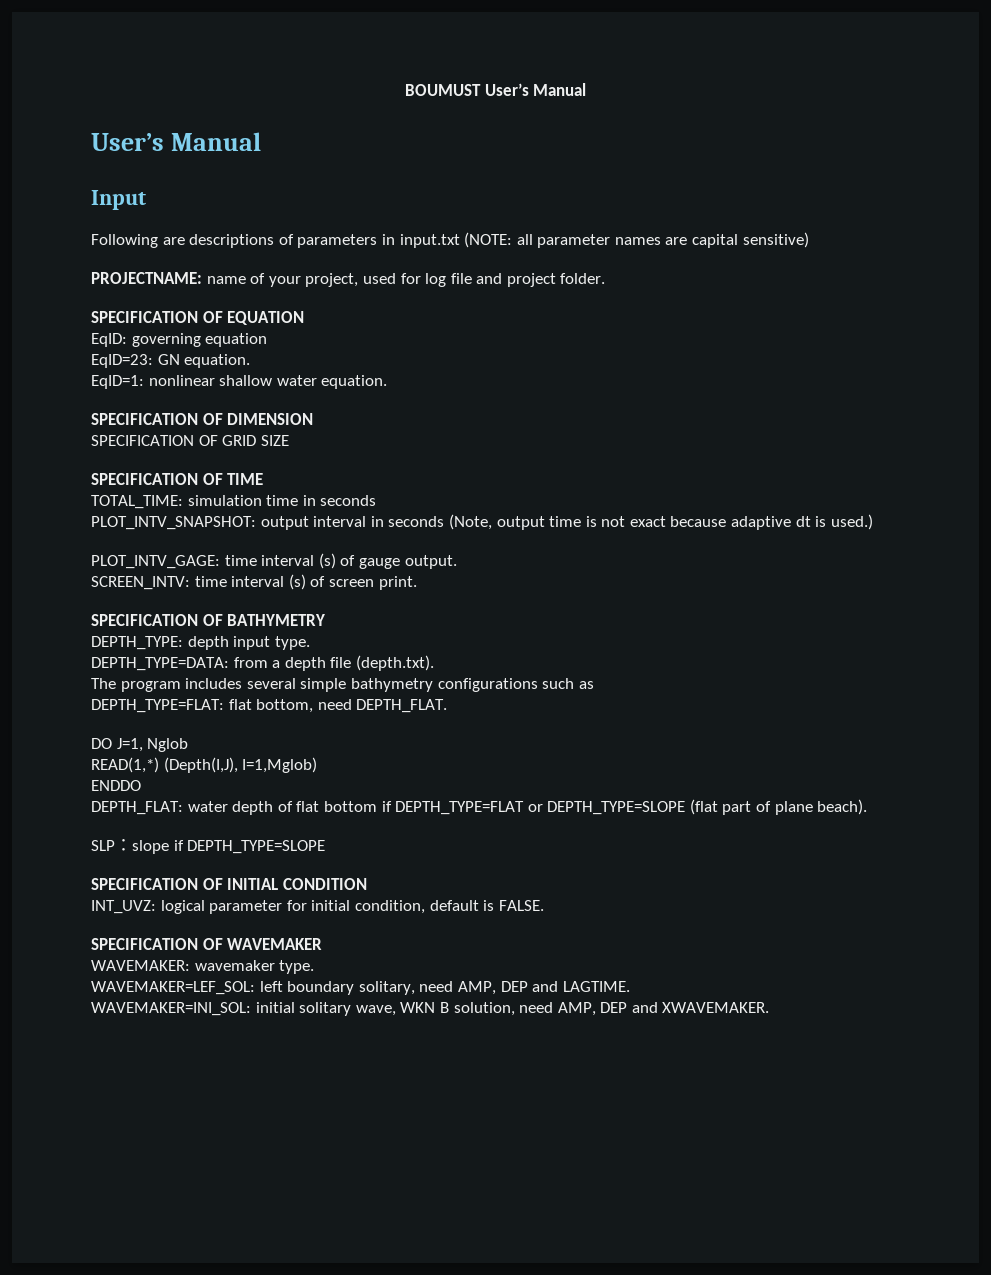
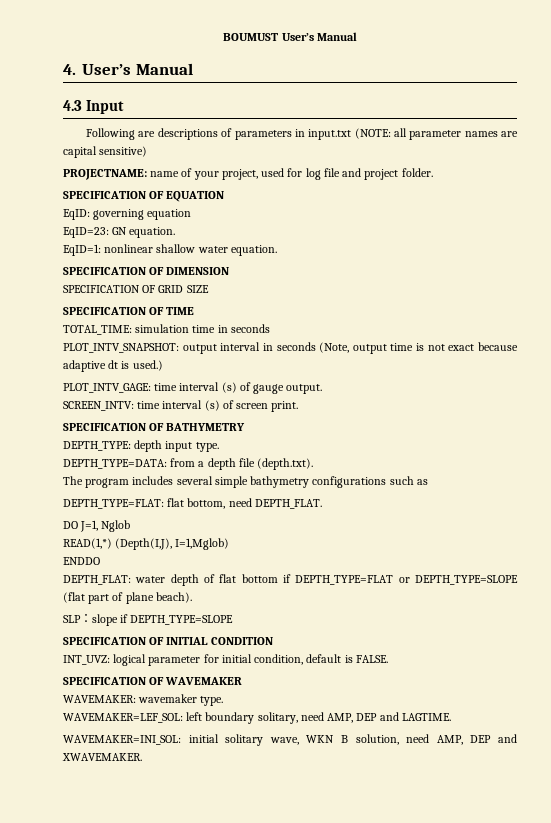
  BOUMUST User’s Manual
- User’s Manual
- Input
+ 4. User’s Manual
+ 4.3 Input

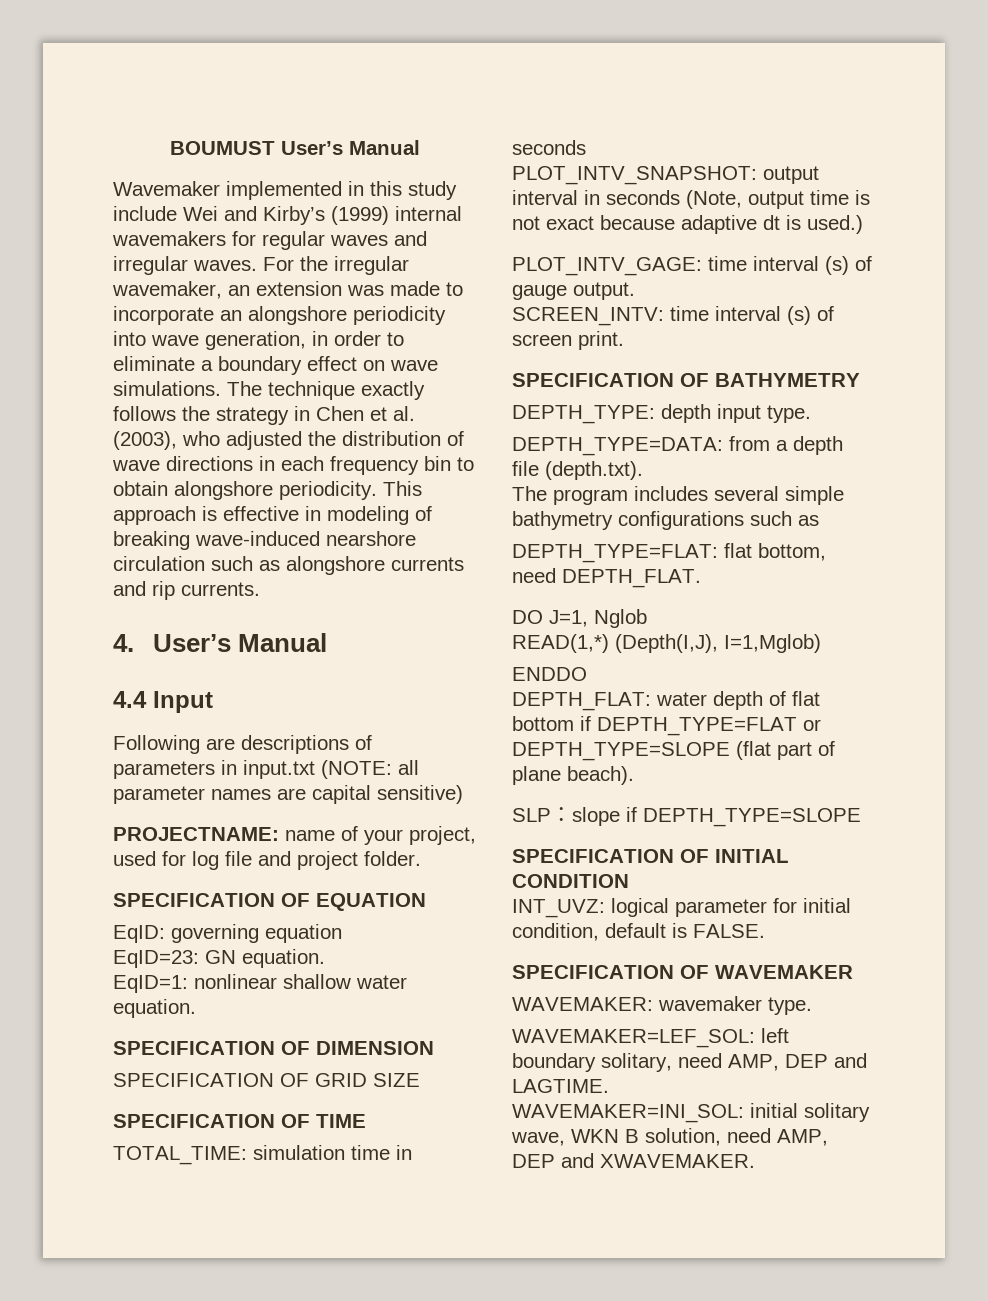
+ Wavemaker implemented in this study include Wei and Kirby’s (1999) internal wavemakers for regular waves and irregular waves. For the irregular wavemaker, an extension was made to incorporate an alongshore periodicity into wave generation, in order to eliminate a boundary effect on wave simulations. The technique exactly follows the strategy in Chen et al. (2003), who adjusted the distribution of wave directions in each frequency bin to obtain alongshore periodicity. This approach is effective in modeling of breaking wave-induced nearshore circulation such as alongshore currents and rip currents.
- 4.3 Input
+ 4.4 Input

